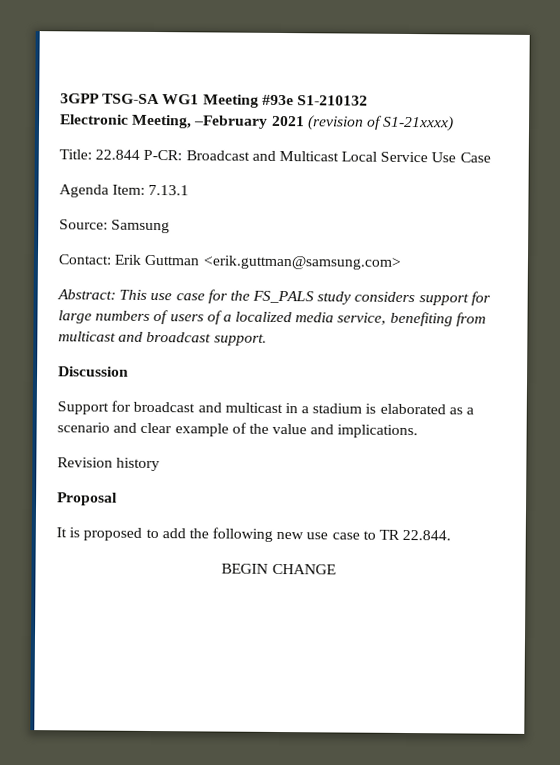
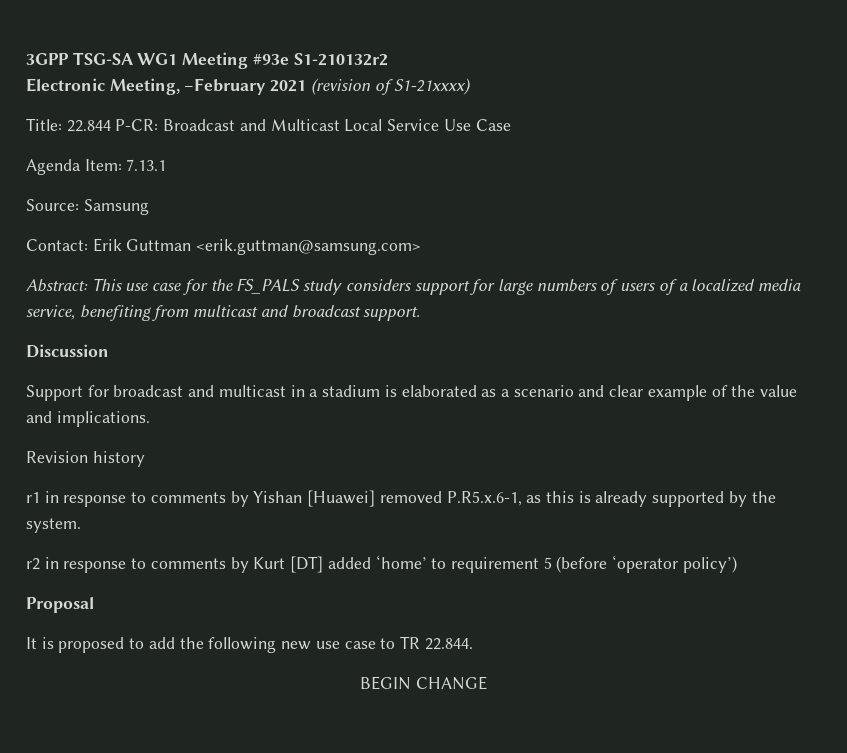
- 3GPP TSG-SA WG1 Meeting #93e S1-210132
+ 3GPP TSG-SA WG1 Meeting #93e S1-210132r2
+ r1 in response to comments by Yishan [Huawei] removed P.R5.x.6-1, as this is already supported by the system.
+ r2 in response to comments by Kurt [DT] added ‘home’ to requirement 5 (before ‘operator policy’)

